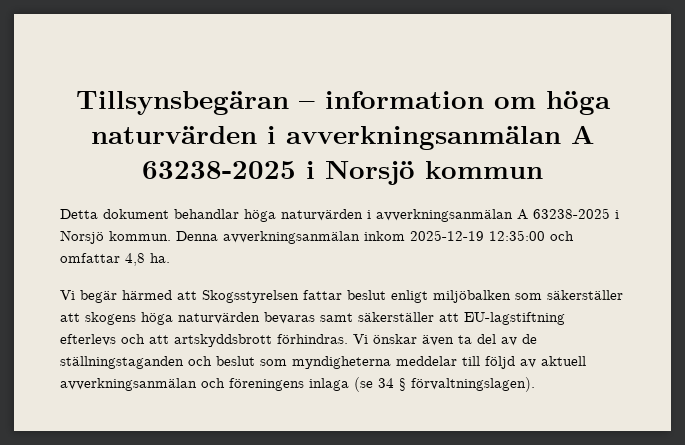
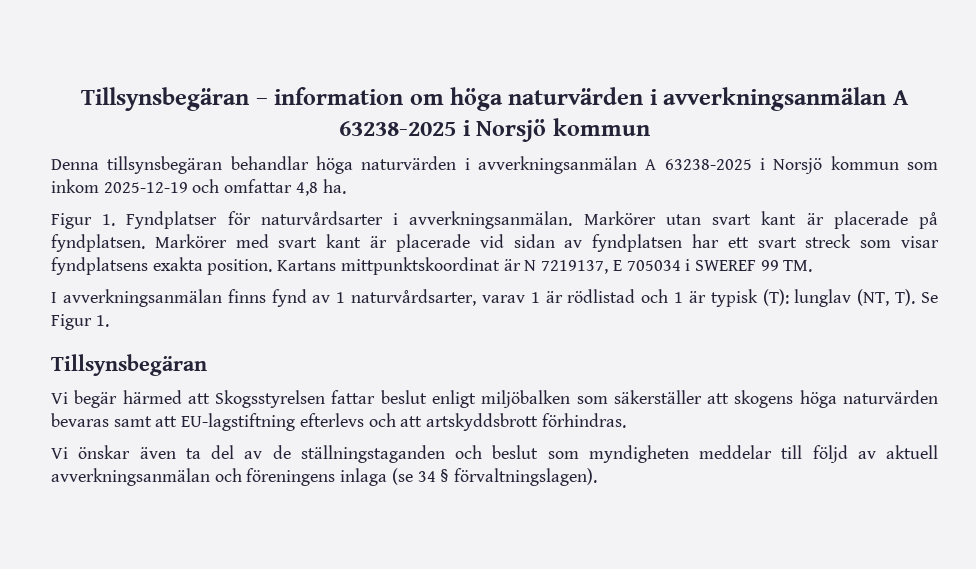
- Detta dokument behandlar höga naturvärden i avverkningsanmälan A 63238-2025 i Norsjö kommun. Denna avverkningsanmälan inkom 2025-12-19 12:35:00 och omfattar 4,8 ha.
+ Denna tillsynsbegäran behandlar höga naturvärden i avverkningsanmälan A 63238-2025 i Norsjö kommun som inkom 2025-12-19 och omfattar 4,8 ha.
+ Figur 1. Fyndplatser för naturvårdsarter i avverkningsanmälan. Markörer utan svart kant är placerade på fyndplatsen. Markörer med svart kant är placerade vid sidan av fyndplatsen har ett svart streck som visar fyndplatsens exakta position. Kartans mittpunktskoordinat är N 7219137, E 705034 i SWEREF 99 TM.
+ I avverkningsanmälan finns fynd av 1 naturvårdsarter, varav 1 är rödlistad och 1 är typisk (T): lunglav (NT, T). Se Figur 1.
+ Tillsynsbegäran
- Vi begär härmed att Skogsstyrelsen fattar beslut enligt miljöbalken som säkerställer att skogens höga naturvärden bevaras samt säkerställer att EU-lagstiftning efterlevs och att artskyddsbrott förhindras. Vi önskar även ta del av de ställningstaganden och beslut som myndigheterna meddelar till följd av aktuell avverkningsanmälan och föreningens inlaga (se 34 § förvaltningslagen).
+ Vi begär härmed att Skogsstyrelsen fattar beslut enligt miljöbalken som säkerställer att skogens höga naturvärden bevaras samt att EU-lagstiftning efterlevs och att artskyddsbrott förhindras.
+ Vi önskar även ta del av de ställningstaganden och beslut som myndigheten meddelar till följd av aktuell avverkningsanmälan och föreningens inlaga (se 34 § förvaltningslagen).

